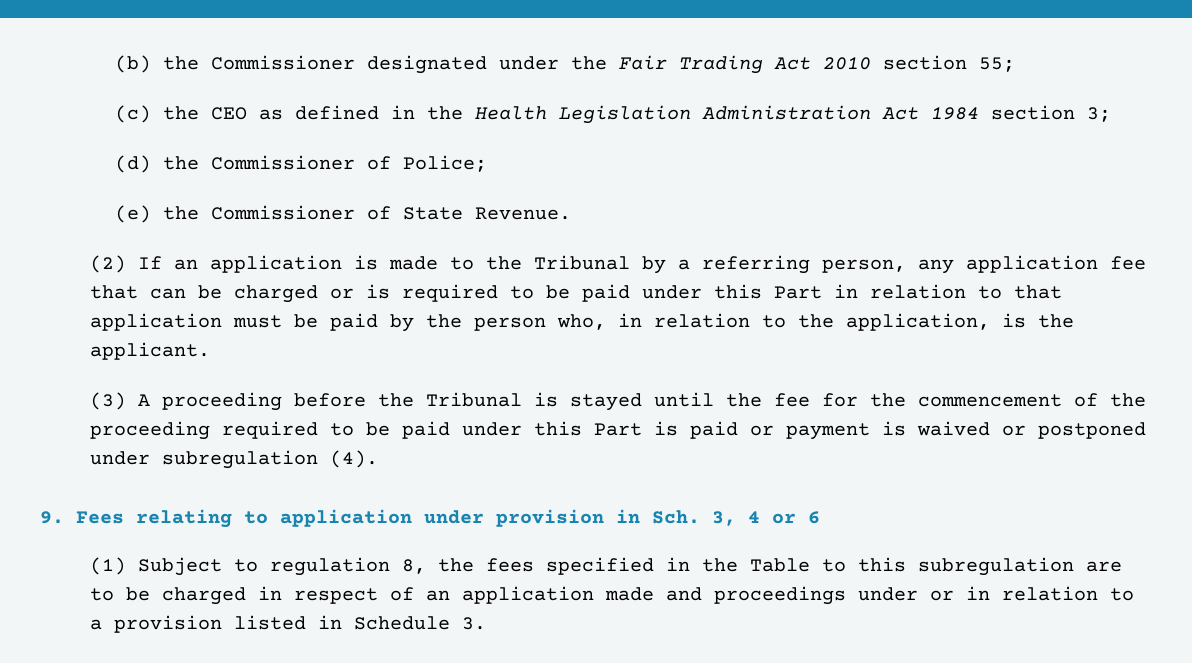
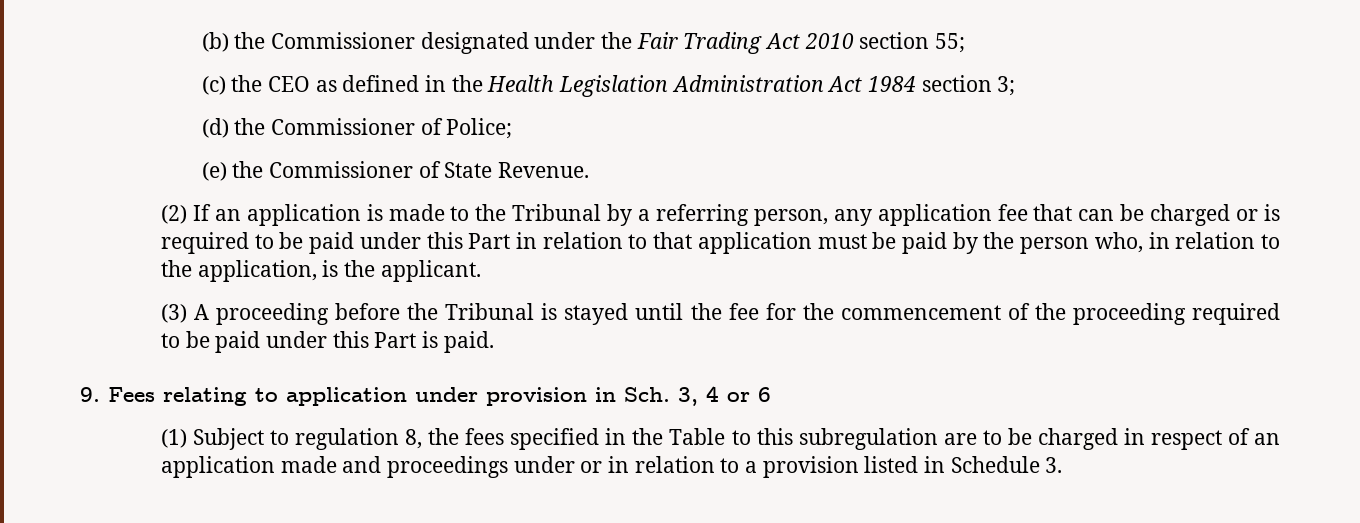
- (3) A proceeding before the Tribunal is stayed until the fee for the commencement of the proceeding required to be paid under this Part is paid or payment is waived or postponed under subregulation (4).
+ (3) A proceeding before the Tribunal is stayed until the fee for the commencement of the proceeding required to be paid under this Part is paid.

